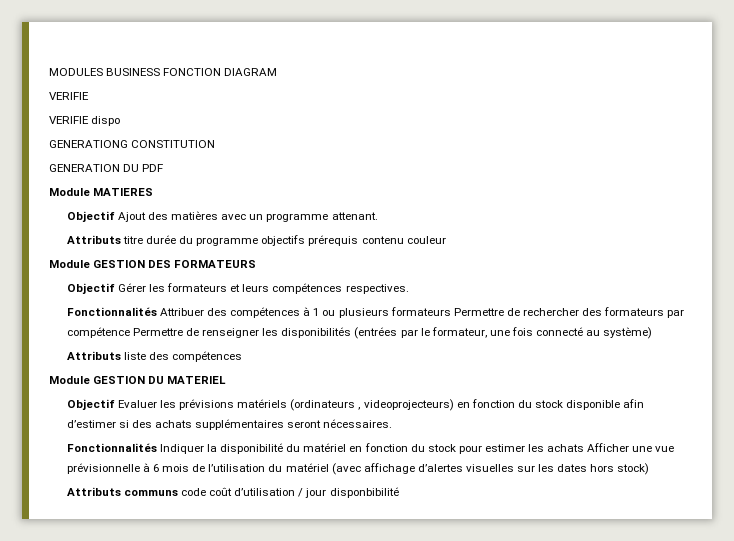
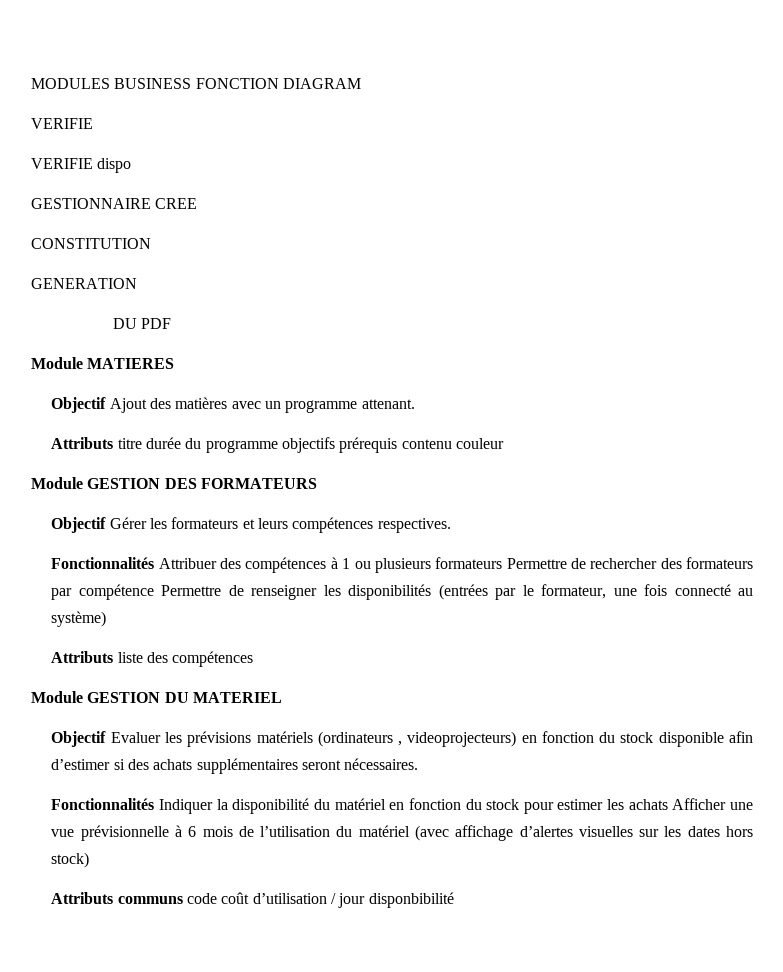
- GENERATIONG CONSTITUTION
+ GESTIONNAIRE CREE
+ CONSTITUTION
- GENERATION DU PDF
+ GENERATION
+ DU PDF

